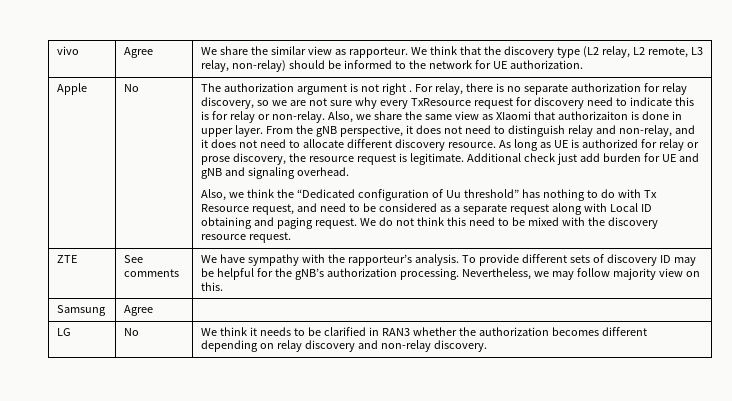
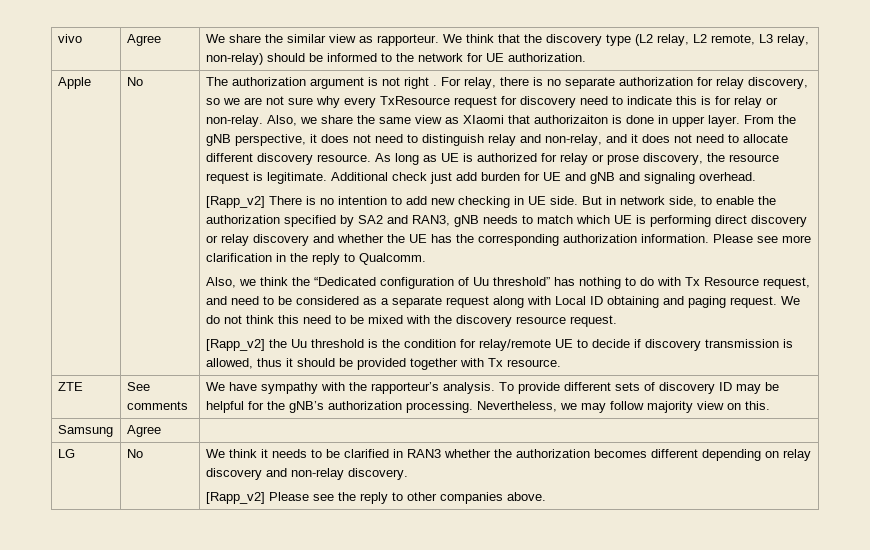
+ [Rapp_v2] There is no intention to add new checking in UE side. But in network side, to enable the authorization specified by SA2 and RAN3, gNB needs to match which UE is performing direct discovery or relay discovery and whether the UE has the corresponding authorization information. Please see more clarification in the reply to Qualcomm.
+ [Rapp_v2] the Uu threshold is the condition for relay/remote UE to decide if discovery transmission is allowed, thus it should be provided together with Tx resource.
  LG | No | We think it needs to be clarified in RAN3 whether the authorization becomes different depending on relay discovery and non-relay discovery.
+ [Rapp_v2] Please see the reply to other companies above.

